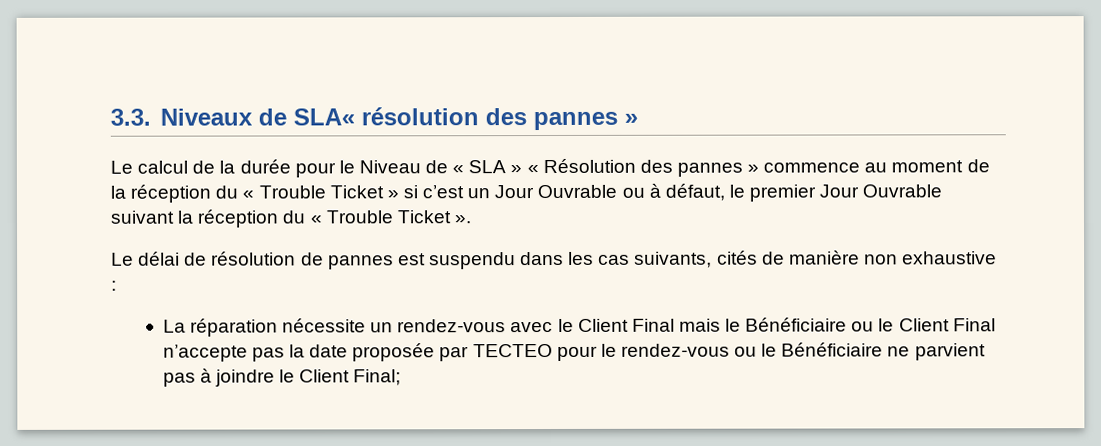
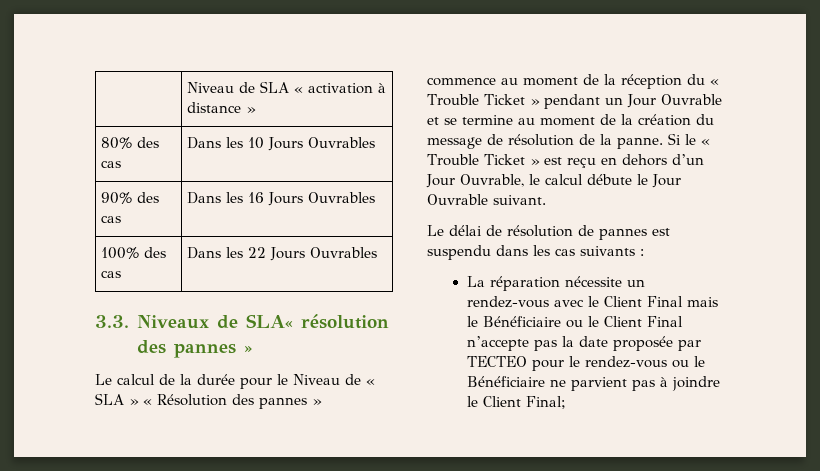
+ | Niveau de SLA « activation à distance »
+ 80% des cas | Dans les 10 Jours Ouvrables
+ 90% des cas | Dans les 16 Jours Ouvrables
+ 100% des cas | Dans les 22 Jours Ouvrables
- Le calcul de la durée pour le Niveau de « SLA » « Résolution des pannes » commence au moment de la réception du « Trouble Ticket » si c’est un Jour Ouvrable ou à défaut, le premier Jour Ouvrable suivant la réception du « Trouble Ticket ».
+ Le calcul de la durée pour le Niveau de « SLA » « Résolution des pannes » commence au moment de la réception du « Trouble Ticket » pendant un Jour Ouvrable et se termine au moment de la création du message de résolution de la panne. Si le « Trouble Ticket » est reçu en dehors d’un Jour Ouvrable, le calcul débute le Jour Ouvrable suivant.
- Le délai de résolution de pannes est suspendu dans les cas suivants, cités de manière non exhaustive :
+ Le délai de résolution de pannes est suspendu dans les cas suivants :

